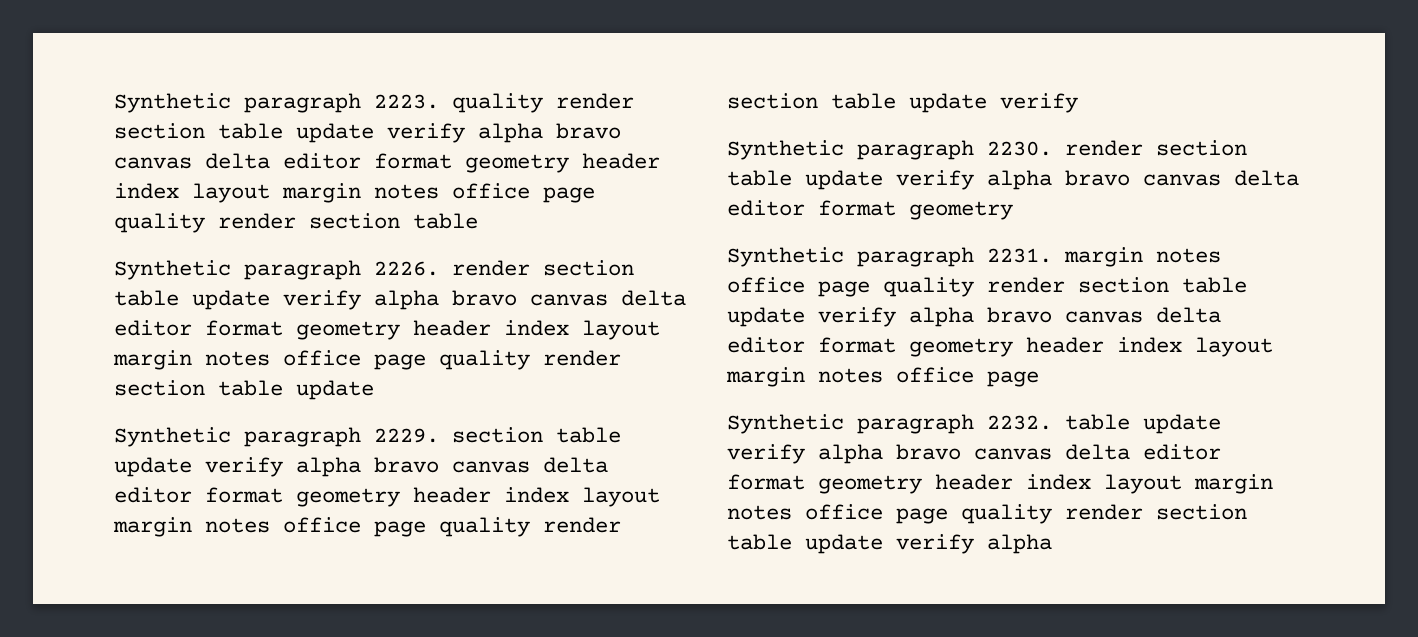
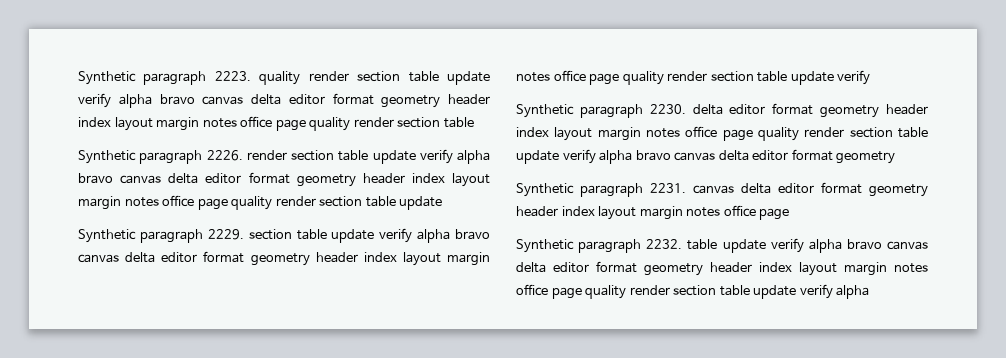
- Synthetic paragraph 2230. render section table update verify alpha bravo canvas delta editor format geometry
+ Synthetic paragraph 2230. delta editor format geometry header index layout margin notes office page quality render section table update verify alpha bravo canvas delta editor format geometry
- Synthetic paragraph 2231. margin notes office page quality render section table update verify alpha bravo canvas delta editor format geometry header index layout margin notes office page
+ Synthetic paragraph 2231. canvas delta editor format geometry header index layout margin notes office page

